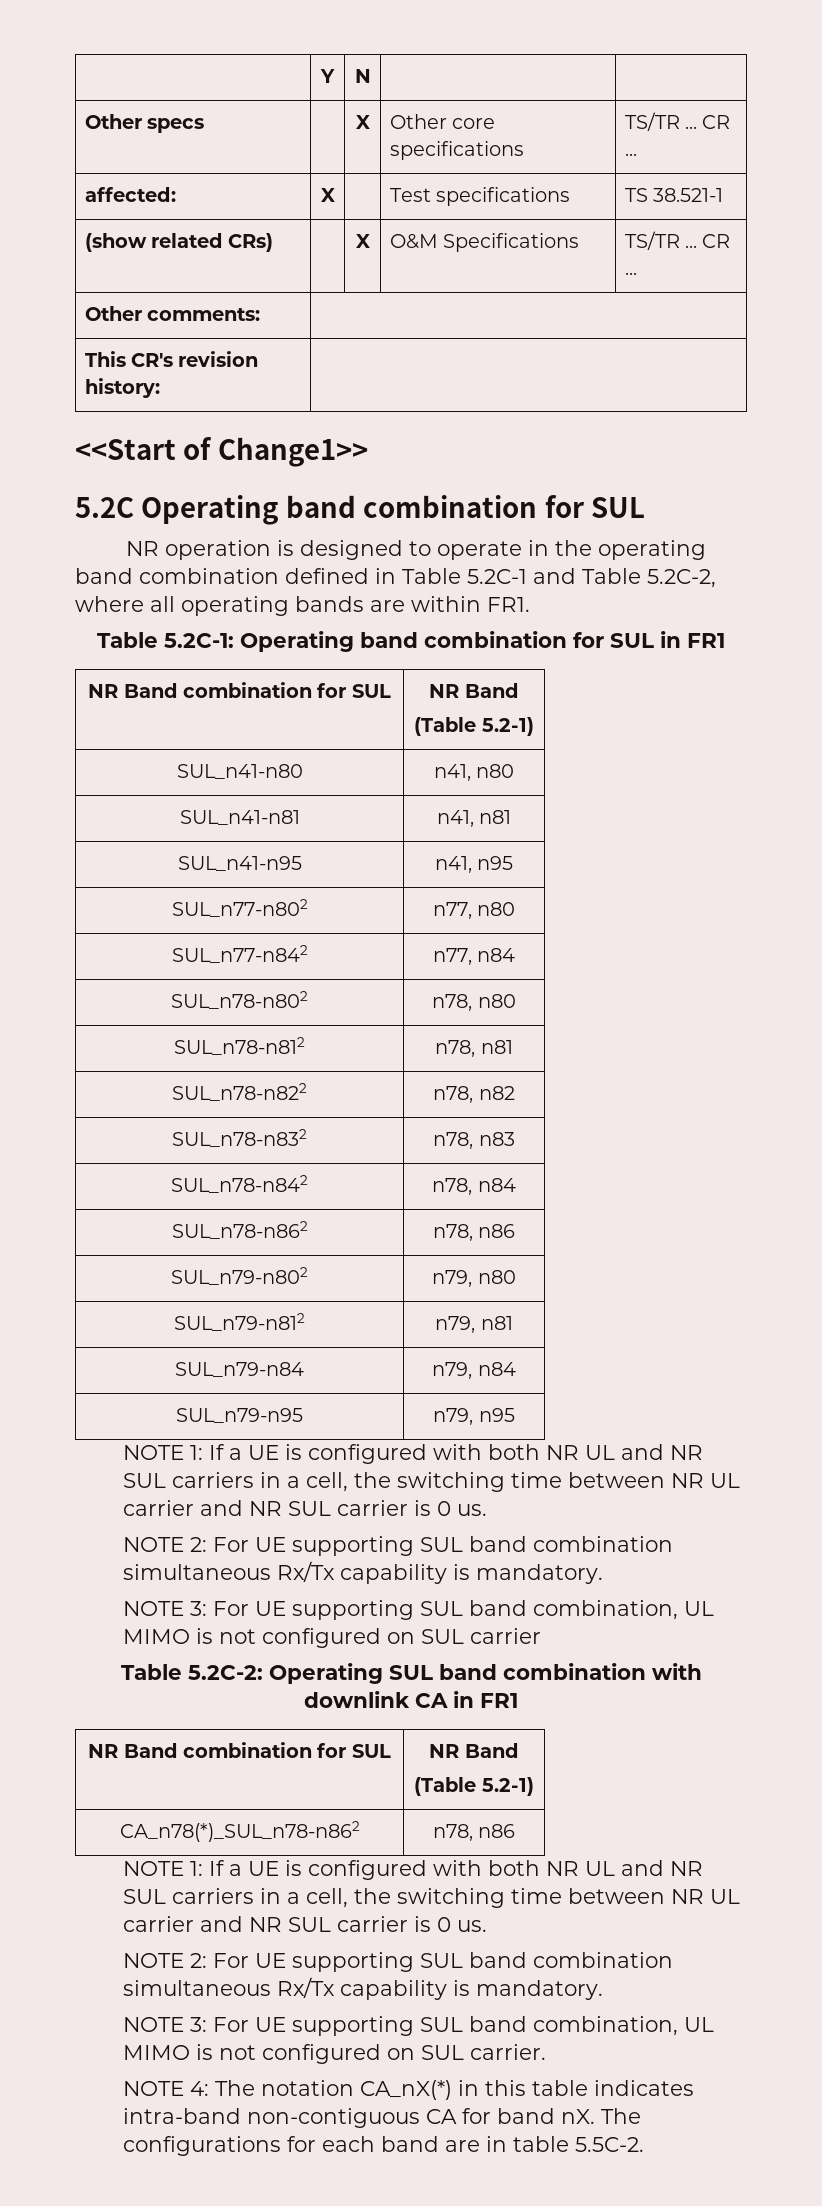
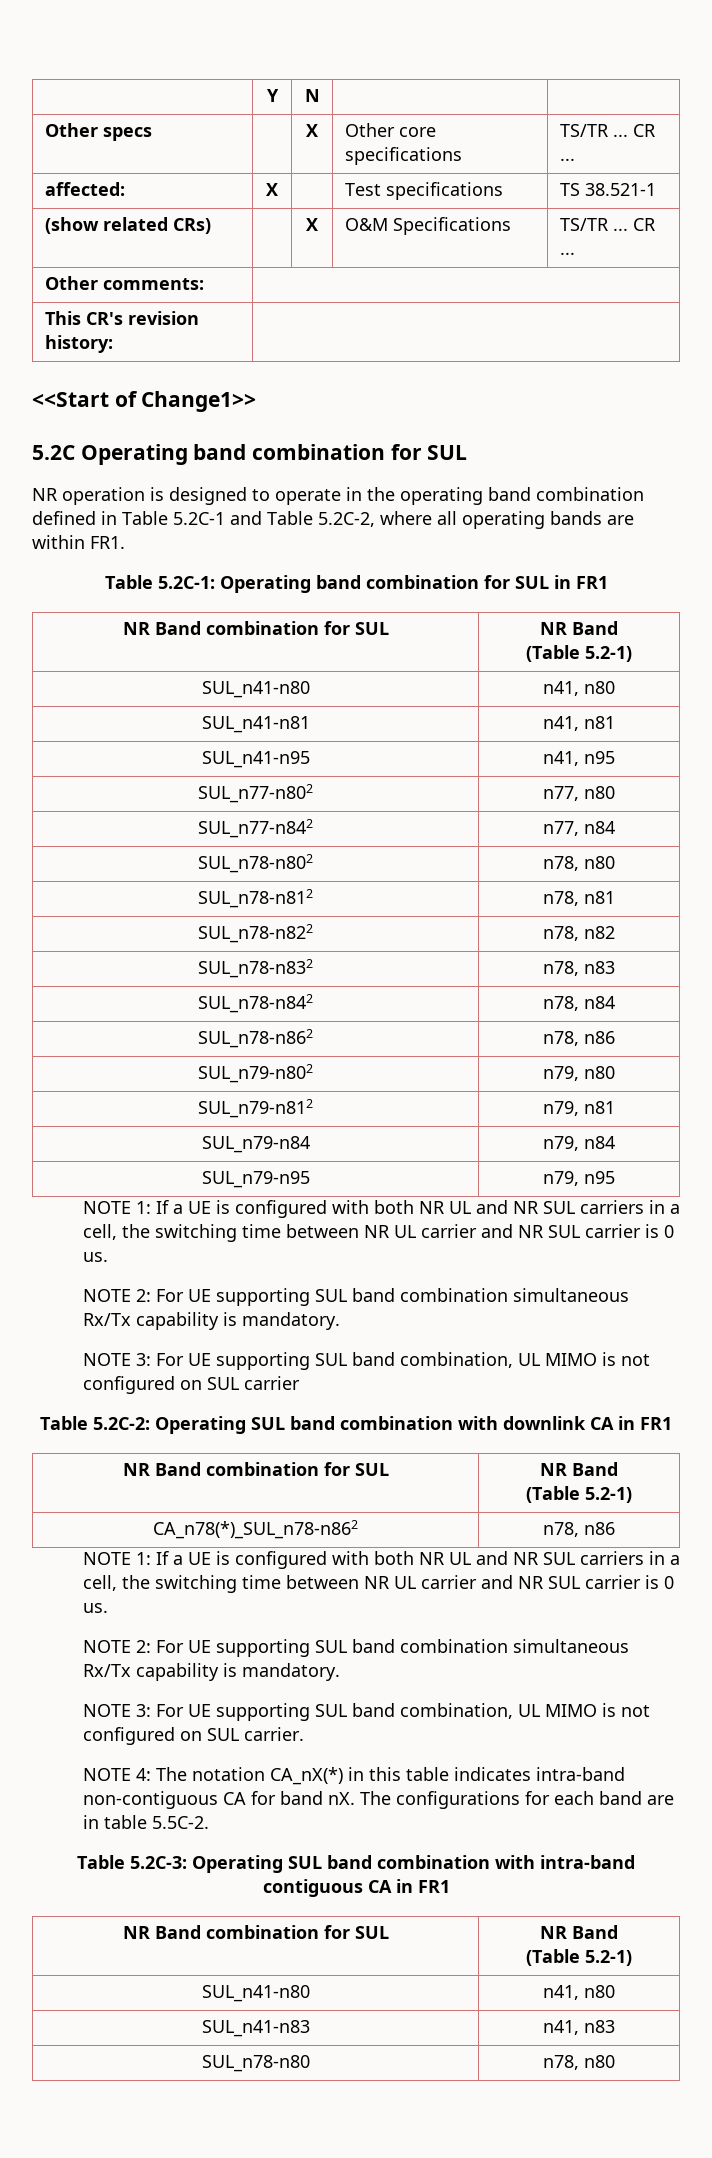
+ Table 5.2C-3: Operating SUL band combination with intra-band contiguous CA in FR1
+ NR Band combination for SUL | NR Band
+ (Table 5.2-1)
+ SUL_n41-n80 | n41, n80
+ SUL_n41-n83 | n41, n83
+ SUL_n78-n80 | n78, n80

